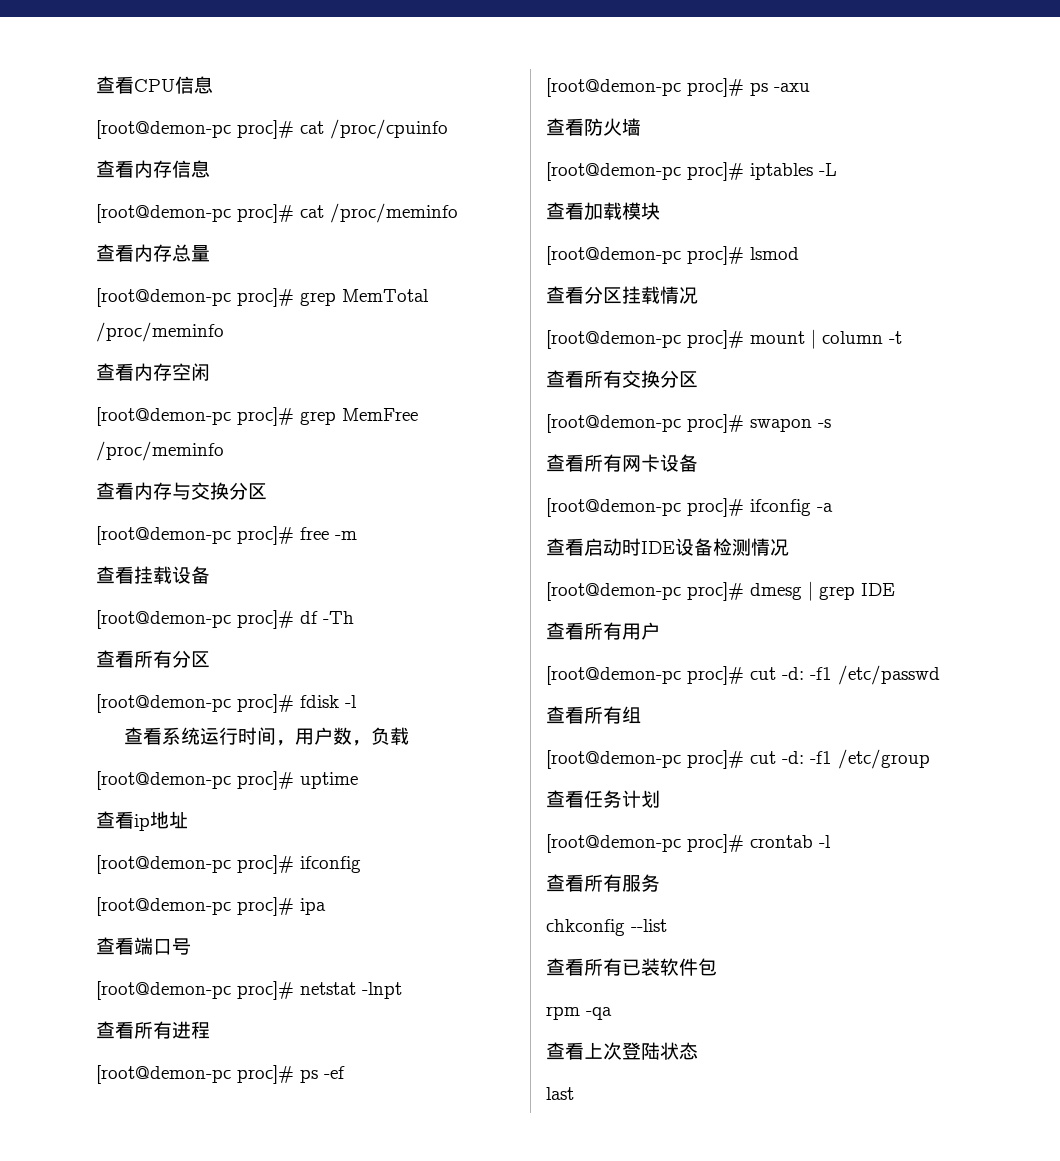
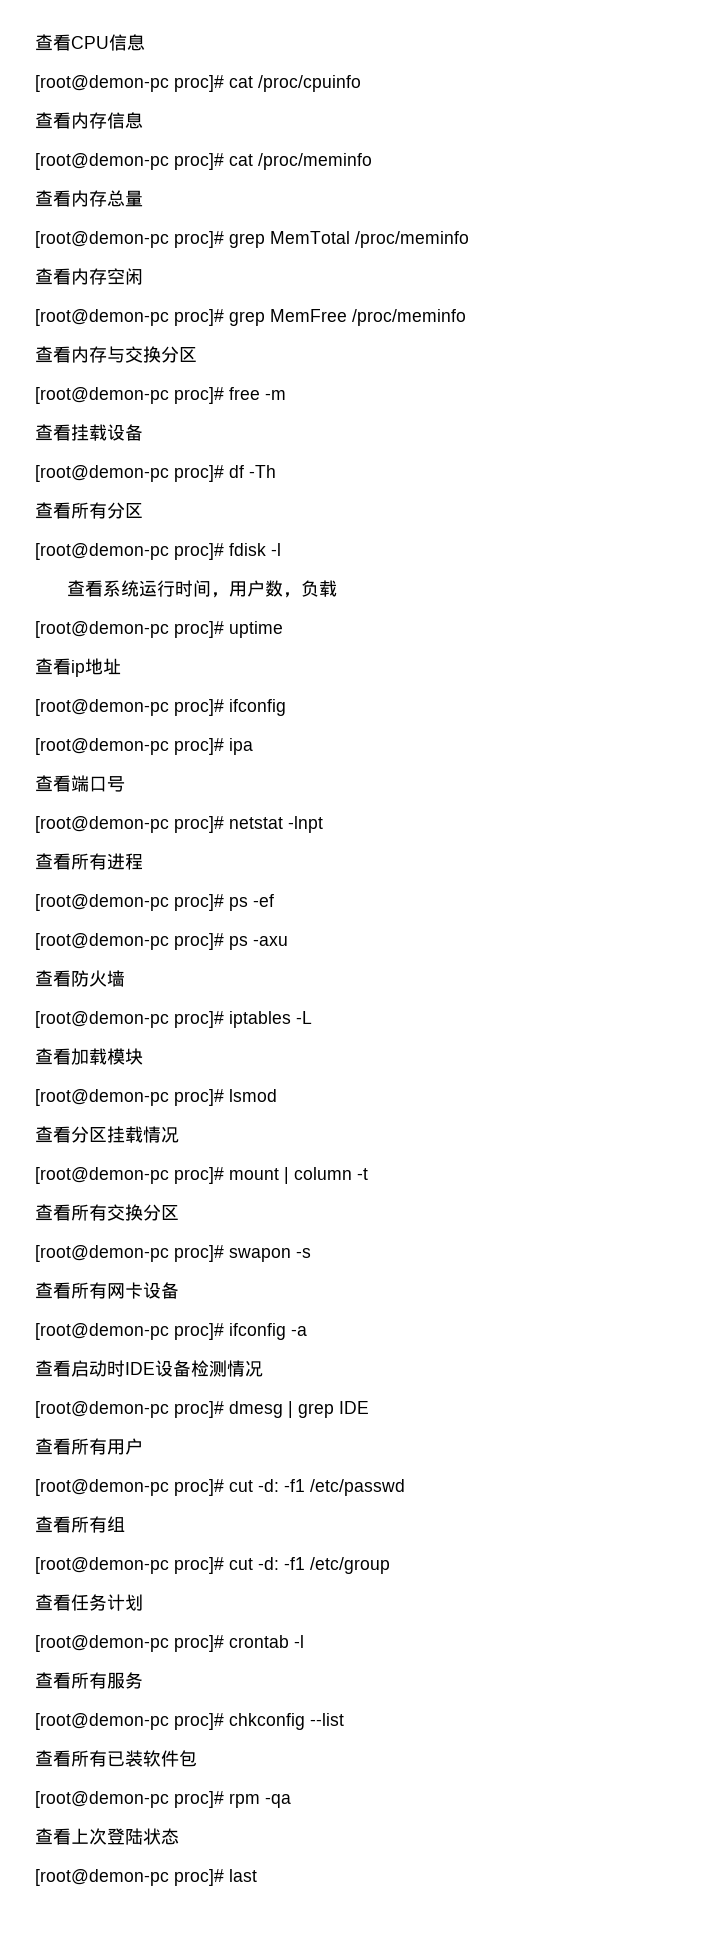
- chkconfig --list
+ [root@demon-pc proc]# chkconfig --list
- rpm -qa
+ [root@demon-pc proc]# rpm -qa
- last
+ [root@demon-pc proc]# last

